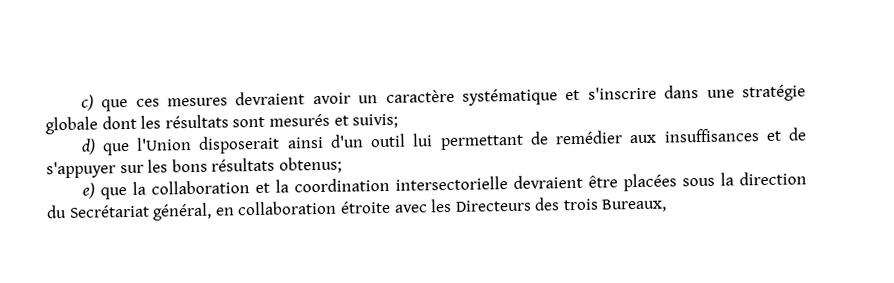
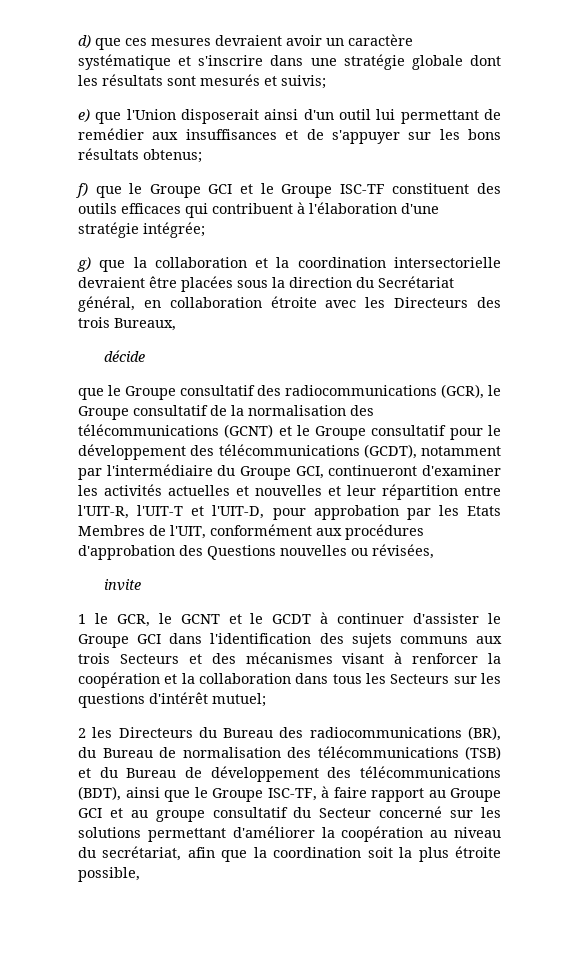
- c) que ces mesures devraient avoir un caractère systématique et s'inscrire dans une stratégie globale dont les résultats sont mesurés et suivis;
+ d) que ces mesures devraient avoir un caractère systématique et s'inscrire dans une stratégie globale dont les résultats sont mesurés et suivis;
- d) que l'Union disposerait ainsi d'un outil lui permettant de remédier aux insuffisances et de s'appuyer sur les bons résultats obtenus;
+ e) que l'Union disposerait ainsi d'un outil lui permettant de remédier aux insuffisances et de s'appuyer sur les bons résultats obtenus;
- e) que la collaboration et la coordination intersectorielle devraient être placées sous la direction du Secrétariat général, en collaboration étroite avec les Directeurs des trois Bureaux,
+ f) que le Groupe GCI et le Groupe ISC-TF constituent des outils efficaces qui contribuent à l'élaboration d'une stratégie intégrée;
+ g) que la collaboration et la coordination intersectorielle devraient être placées sous la direction du Secrétariat général, en collaboration étroite avec les Directeurs des trois Bureaux,
+ décide
+ que le Groupe consultatif des radiocommunications (GCR), le Groupe consultatif de la normalisation des télécommunications (GCNT) et le Groupe consultatif pour le développement des télécommunications (GCDT), notamment par l'intermédiaire du Groupe GCI, continueront d'examiner les activités actuelles et nouvelles et leur répartition entre l'UIT-R, l'UIT-T et l'UIT-D, pour approbation par les Etats Membres de l'UIT, conformément aux procédures d'approbation des Questions nouvelles ou révisées,
+ invite
+ 1 le GCR, le GCNT et le GCDT à continuer d'assister le Groupe GCI dans l'identification des sujets communs aux trois Secteurs et des mécanismes visant à renforcer la coopération et la collaboration dans tous les Secteurs sur les questions d'intérêt mutuel;
+ 2 les Directeurs du Bureau des radiocommunications (BR), du Bureau de normalisation des télécommunications (TSB) et du Bureau de développement des télécommunications (BDT), ainsi que le Groupe ISC-TF, à faire rapport au Groupe GCI et au groupe consultatif du Secteur concerné sur les solutions permettant d'améliorer la coopération au niveau du secrétariat, afin que la coordination soit la plus étroite possible,

